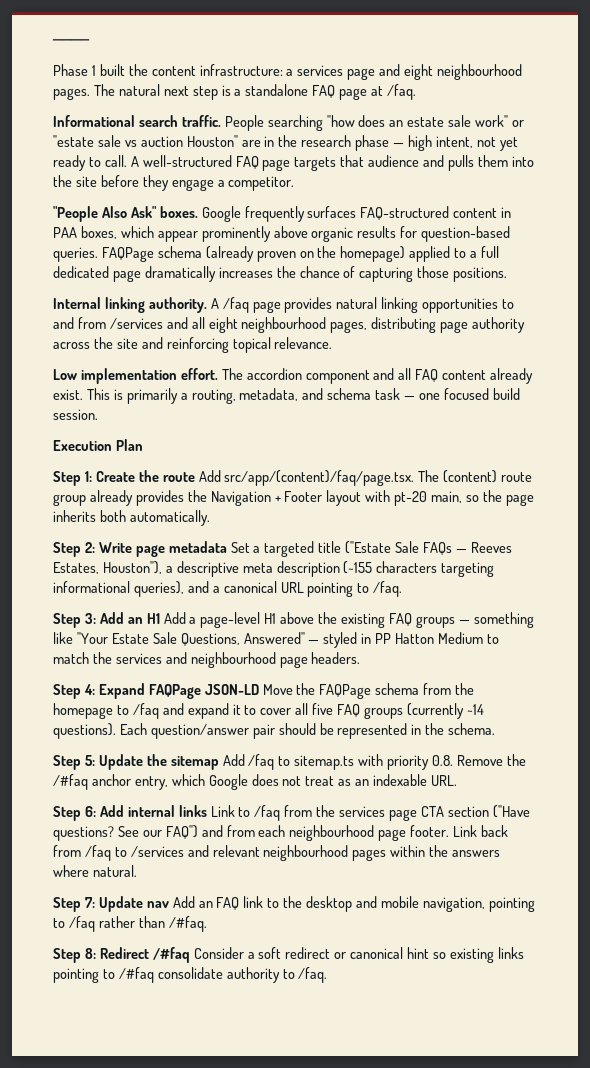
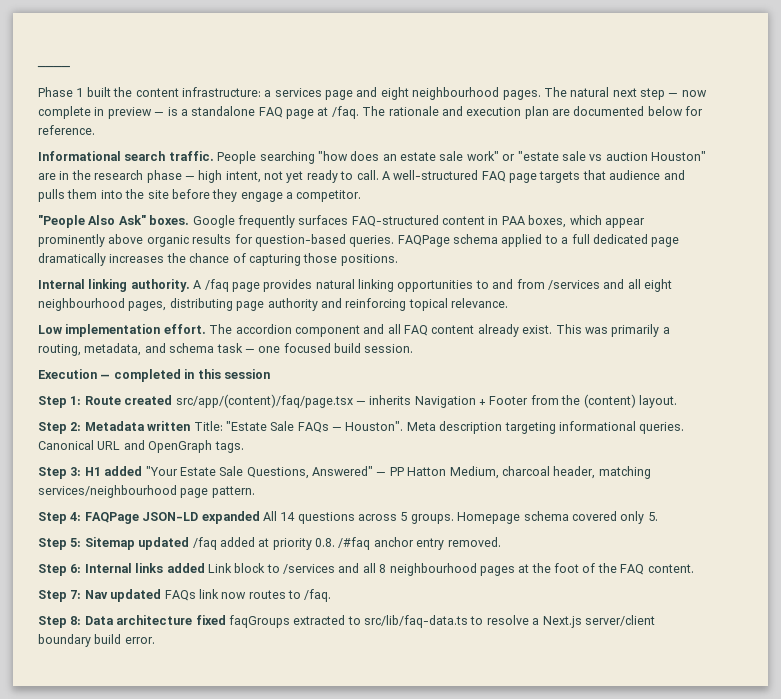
- The natural next step is a standalone FAQ page at /faq.
+ The natural next step — now complete in preview — is a standalone FAQ page at /faq. The rationale and execution plan are documented below for reference.
- FAQPage schema (already proven on the homepage) applied to a full dedicated page dramatically increases the chance of capturing those positions.
+ FAQPage schema applied to a full dedicated page dramatically increases the chance of capturing those positions.
- A /faq page provides natural linking opportunities to and from /services and all eight neighbourhood pages, distributing page authority across the site and reinforcing topical relevance.
+ A /faq page provides natural linking opportunities to and from /services and all eight neighbourhood pages, distributing page authority and reinforcing topical relevance.
- This is primarily a routing, metadata, and schema task — one focused build session.
+ This was primarily a routing, metadata, and schema task — one focused build session.
- Execution Plan
- Step 1: Create the route Add src/app/(content)/faq/page.tsx. The (content) route group already provides the Navigation + Footer layout with pt-20 main, so the page inherits both automatically.
- Step 2: Write page metadata Set a targeted title ("Estate Sale FAQs — Reeves Estates, Houston"), a descriptive meta description (~155 characters targeting informational queries), and a canonical URL pointing to /faq.
- Step 3: Add an H1 Add a page-level H1 above the existing FAQ groups — something like "Your Estate Sale Questions, Answered" — styled in PP Hatton Medium to match the services and neighbourhood page headers.
+ Execution — completed in this session
+ Step 1: Route created src/app/(content)/faq/page.tsx — inherits Navigation + Footer from the (content) layout.
+ Step 2: Metadata written Title: "Estate Sale FAQs — Houston". Meta description targeting informational queries. Canonical URL and OpenGraph tags.
+ Step 3: H1 added "Your Estate Sale Questions, Answered" — PP Hatton Medium, charcoal header, matching services/neighbourhood page pattern.
- Step 4: Expand FAQPage JSON-LD Move the FAQPage schema from the homepage to /faq and expand it to cover all five FAQ groups (currently ~14 questions). Each question/answer pair should be represented in the schema.
- Step 5: Update the sitemap Add /faq to sitemap.ts with priority 0.8. Remove the /#faq anchor entry, which Google does not treat as an indexable URL.
- Step 6: Add internal links Link to /faq from the services page CTA section ("Have questions? See our FAQ") and from each neighbourhood page footer. Link back from /faq to /services and relevant neighbourhood pages within the answers where natural.
- Step 7: Update nav Add an FAQ link to the desktop and mobile navigation, pointing to /faq rather than /#faq.
- Step 8: Redirect /#faq Consider a soft redirect or canonical hint so existing links pointing to /#faq consolidate authority to /faq.
+ Step 4: FAQPage JSON-LD expanded All 14 questions across 5 groups. Homepage schema covered only 5.
+ Step 5: Sitemap updated /faq added at priority 0.8. /#faq anchor entry removed.
+ Step 6: Internal links added Link block to /services and all 8 neighbourhood pages at the foot of the FAQ content.
+ Step 7: Nav updated FAQs link now routes to /faq.
+ Step 8: Data architecture fixed faqGroups extracted to src/lib/faq-data.ts to resolve a Next.js server/client boundary build error.

